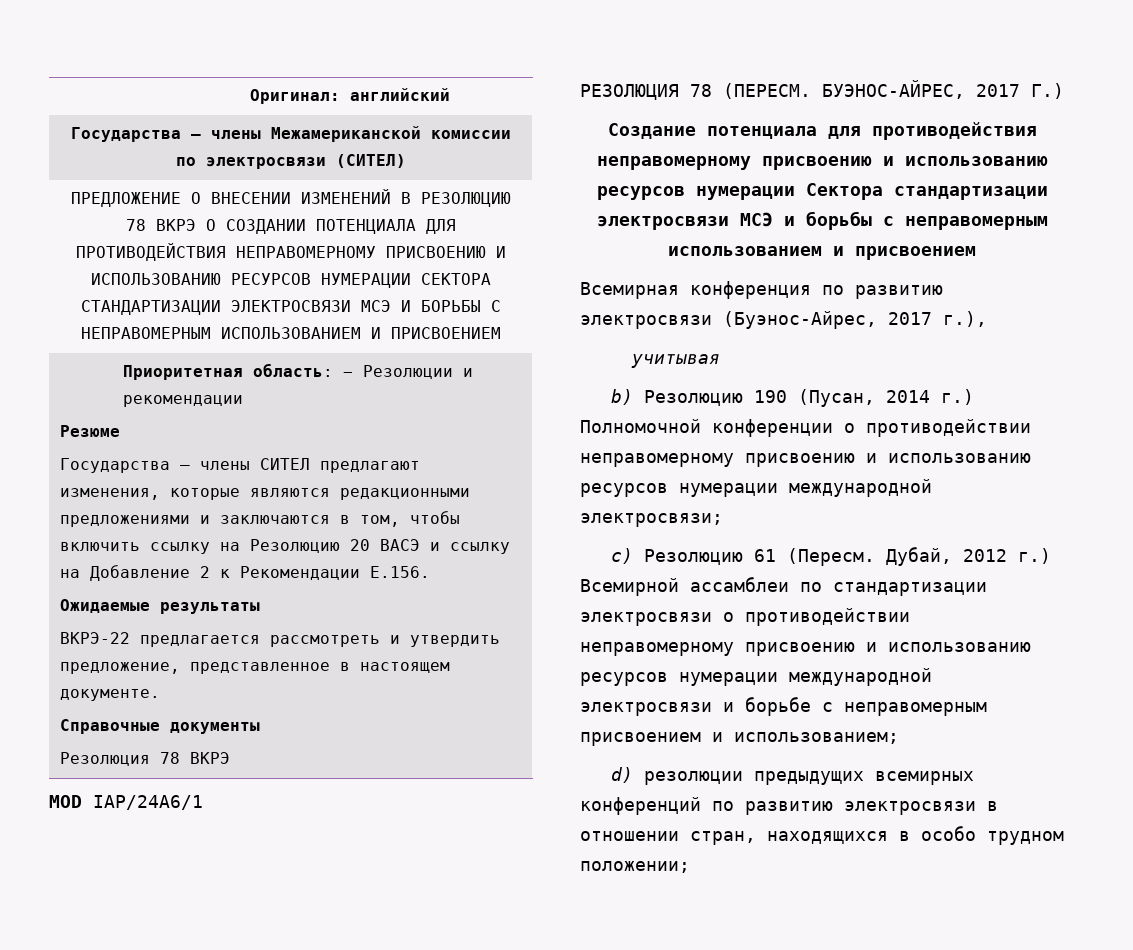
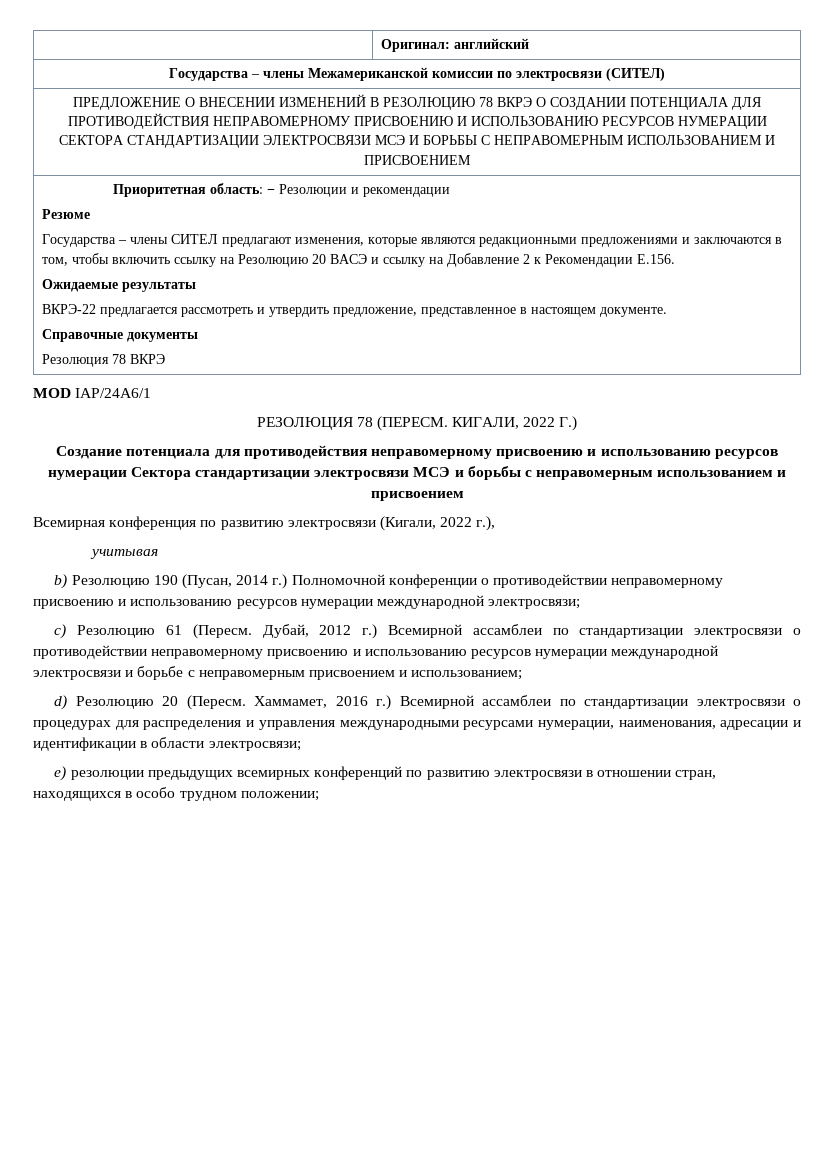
- БУЭНОС-АЙРЕС, 2017 Г.)
+ КИГАЛИ, 2022 Г.)
- Всемирная конференция по развитию электросвязи (Буэнос-Айрес, 2017 г.),
+ Всемирная конференция по развитию электросвязи (Кигали, 2022 г.),
- d) резолюции предыдущих всемирных конференций по развитию электросвязи в отношении стран, находящихся в особо трудном положении;
+ d) Резолюцию 20 (Пересм. Хаммамет, 2016 г.) Всемирной ассамблеи по стандартизации электросвязи о процедурах для распределения и управления международными ресурсами нумерации, наименования, адресации и идентификации в области электросвязи;
+ e) резолюции предыдущих всемирных конференций по развитию электросвязи в отношении стран, находящихся в особо трудном положении;

